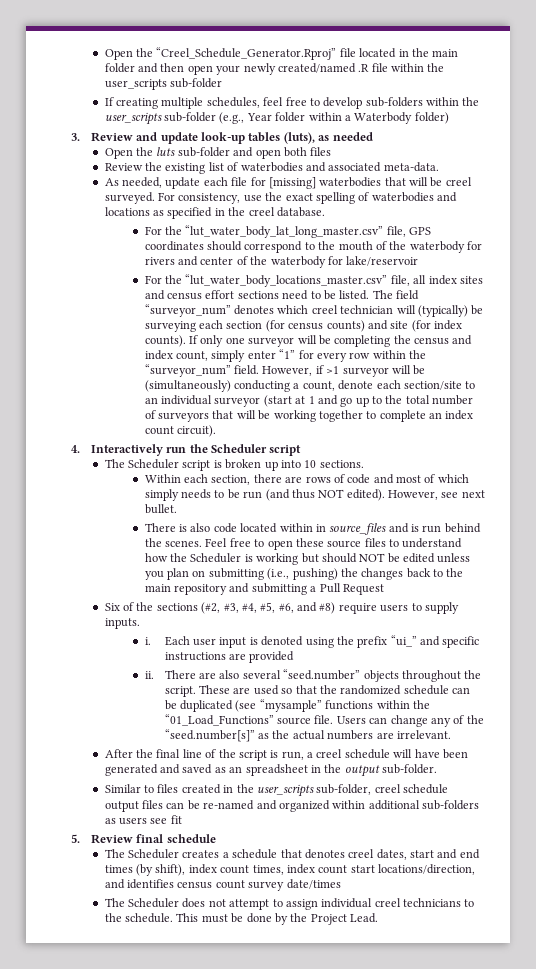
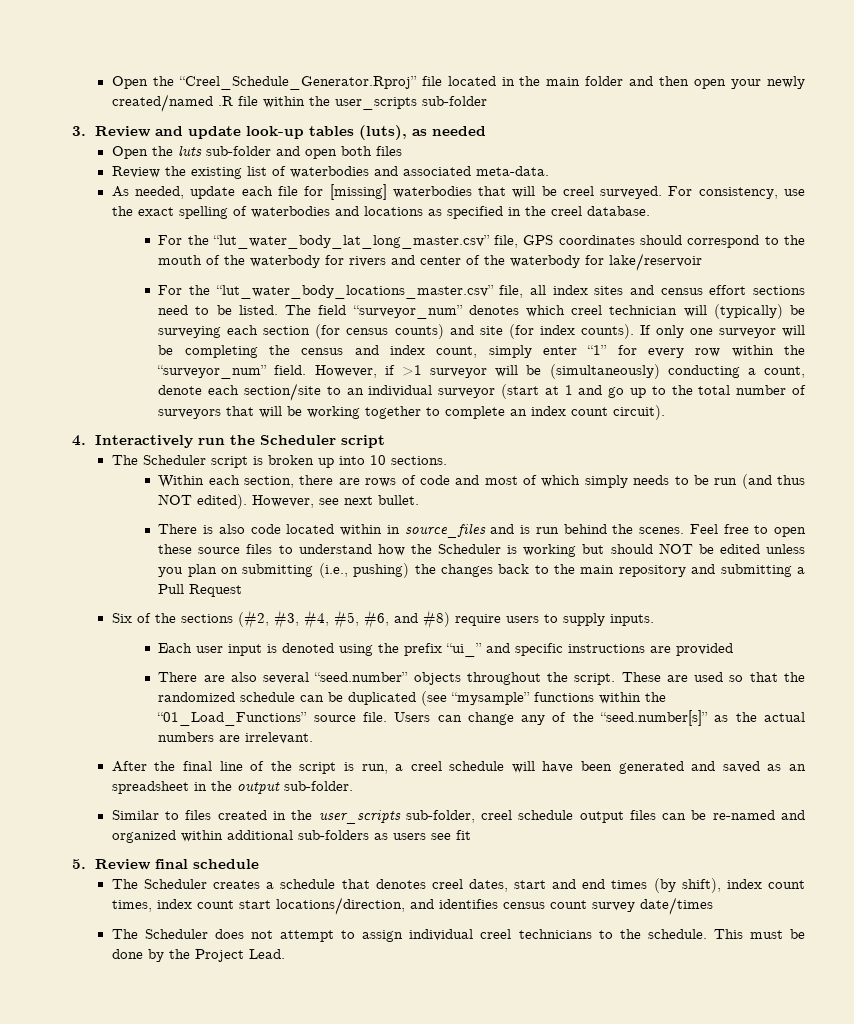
- If creating multiple schedules, feel free to develop sub-folders within the user_scripts sub-folder (e.g., Year folder within a Waterbody folder)
- i.
- ii.

